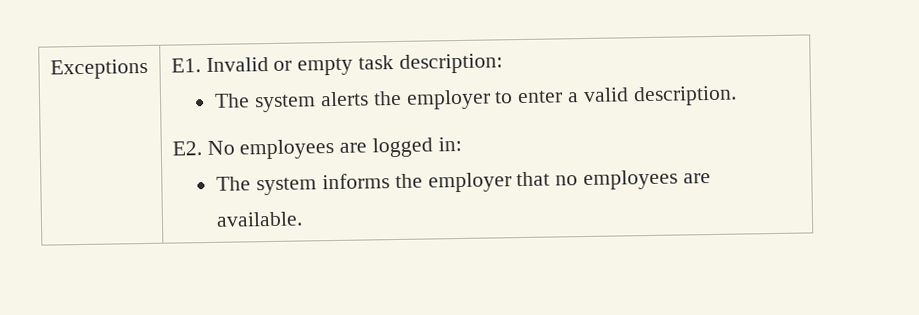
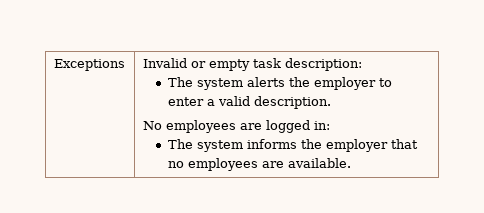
- Exceptions | E1. Invalid or empty task description:
+ Exceptions | Invalid or empty task description:
  The system alerts the employer to enter a valid description.
- E2. No employees are logged in:
+ No employees are logged in:

